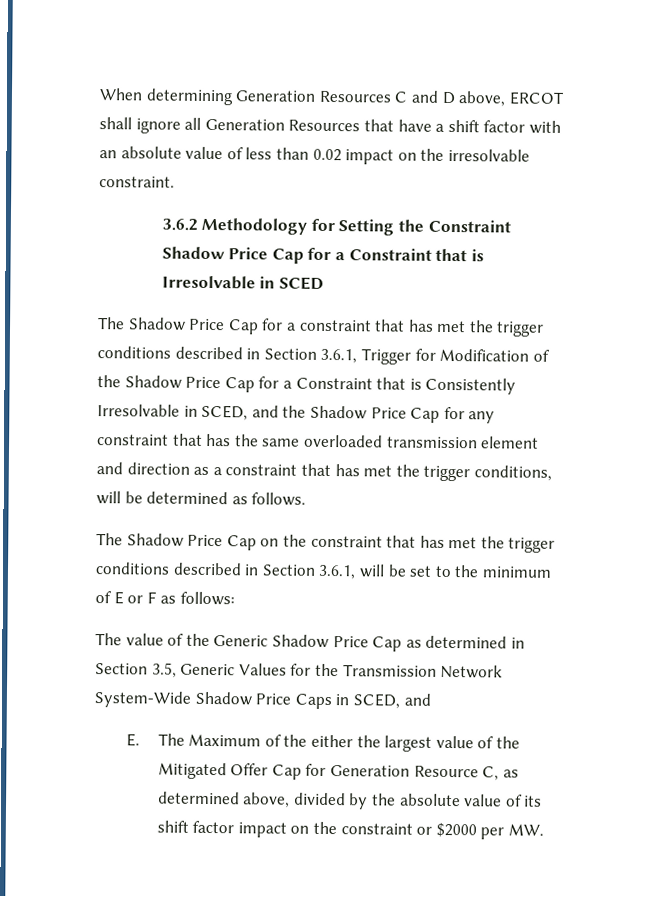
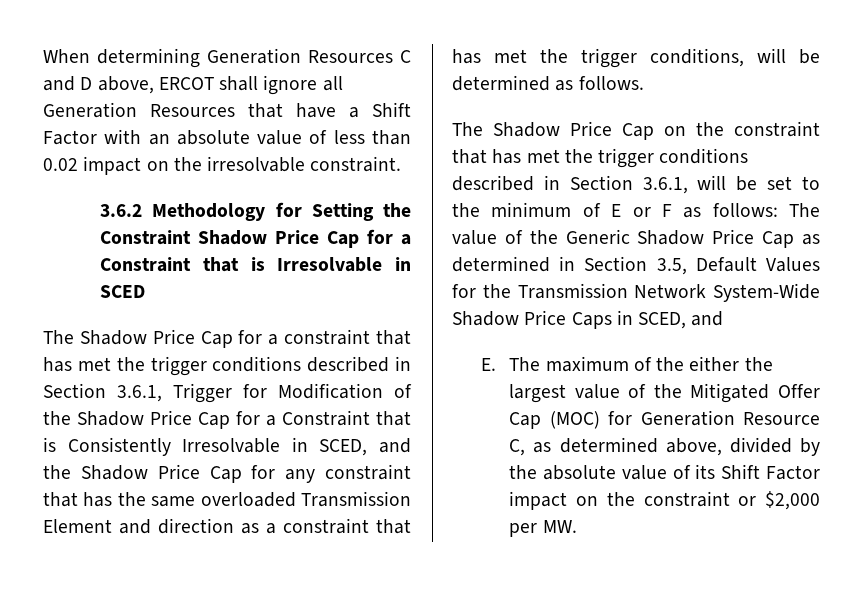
- When determining Generation Resources C and D above, ERCOT shall ignore all Generation Resources that have a shift factor with an absolute value of less than 0.02 impact on the irresolvable constraint.
+ When determining Generation Resources C and D above, ERCOT shall ignore all Generation Resources that have a Shift Factor with an absolute value of less than 0.02 impact on the irresolvable constraint.
- The Shadow Price Cap for a constraint that has met the trigger conditions described in Section 3.6.1, Trigger for Modification of the Shadow Price Cap for a Constraint that is Consistently Irresolvable in SCED, and the Shadow Price Cap for any constraint that has the same overloaded transmission element and direction as a constraint that has met the trigger conditions, will be determined as follows.
+ The Shadow Price Cap for a constraint that has met the trigger conditions described in Section 3.6.1, Trigger for Modification of the Shadow Price Cap for a Constraint that is Consistently Irresolvable in SCED, and the Shadow Price Cap for any constraint that has the same overloaded Transmission Element and direction as a constraint that has met the trigger conditions, will be determined as follows.
- The Shadow Price Cap on the constraint that has met the trigger conditions described in Section 3.6.1, will be set to the minimum of E or F as follows:
- The value of the Generic Shadow Price Cap as determined in Section 3.5, Generic Values for the Transmission Network System-Wide Shadow Price Caps in SCED, and
+ The Shadow Price Cap on the constraint that has met the trigger conditions described in Section 3.6.1, will be set to the minimum of E or F as follows: The value of the Generic Shadow Price Cap as determined in Section 3.5, Default Values for the Transmission Network System-Wide Shadow Price Caps in SCED, and
- E. The Maximum of the either the largest value of the Mitigated Offer Cap for Generation Resource C, as determined above, divided by the absolute value of its shift factor impact on the constraint or $2000 per MW.
+ E. The maximum of the either the largest value of the Mitigated Offer Cap (MOC) for Generation Resource C, as determined above, divided by the absolute value of its Shift Factor impact on the constraint or $2,000 per MW.

